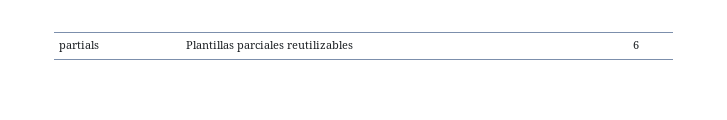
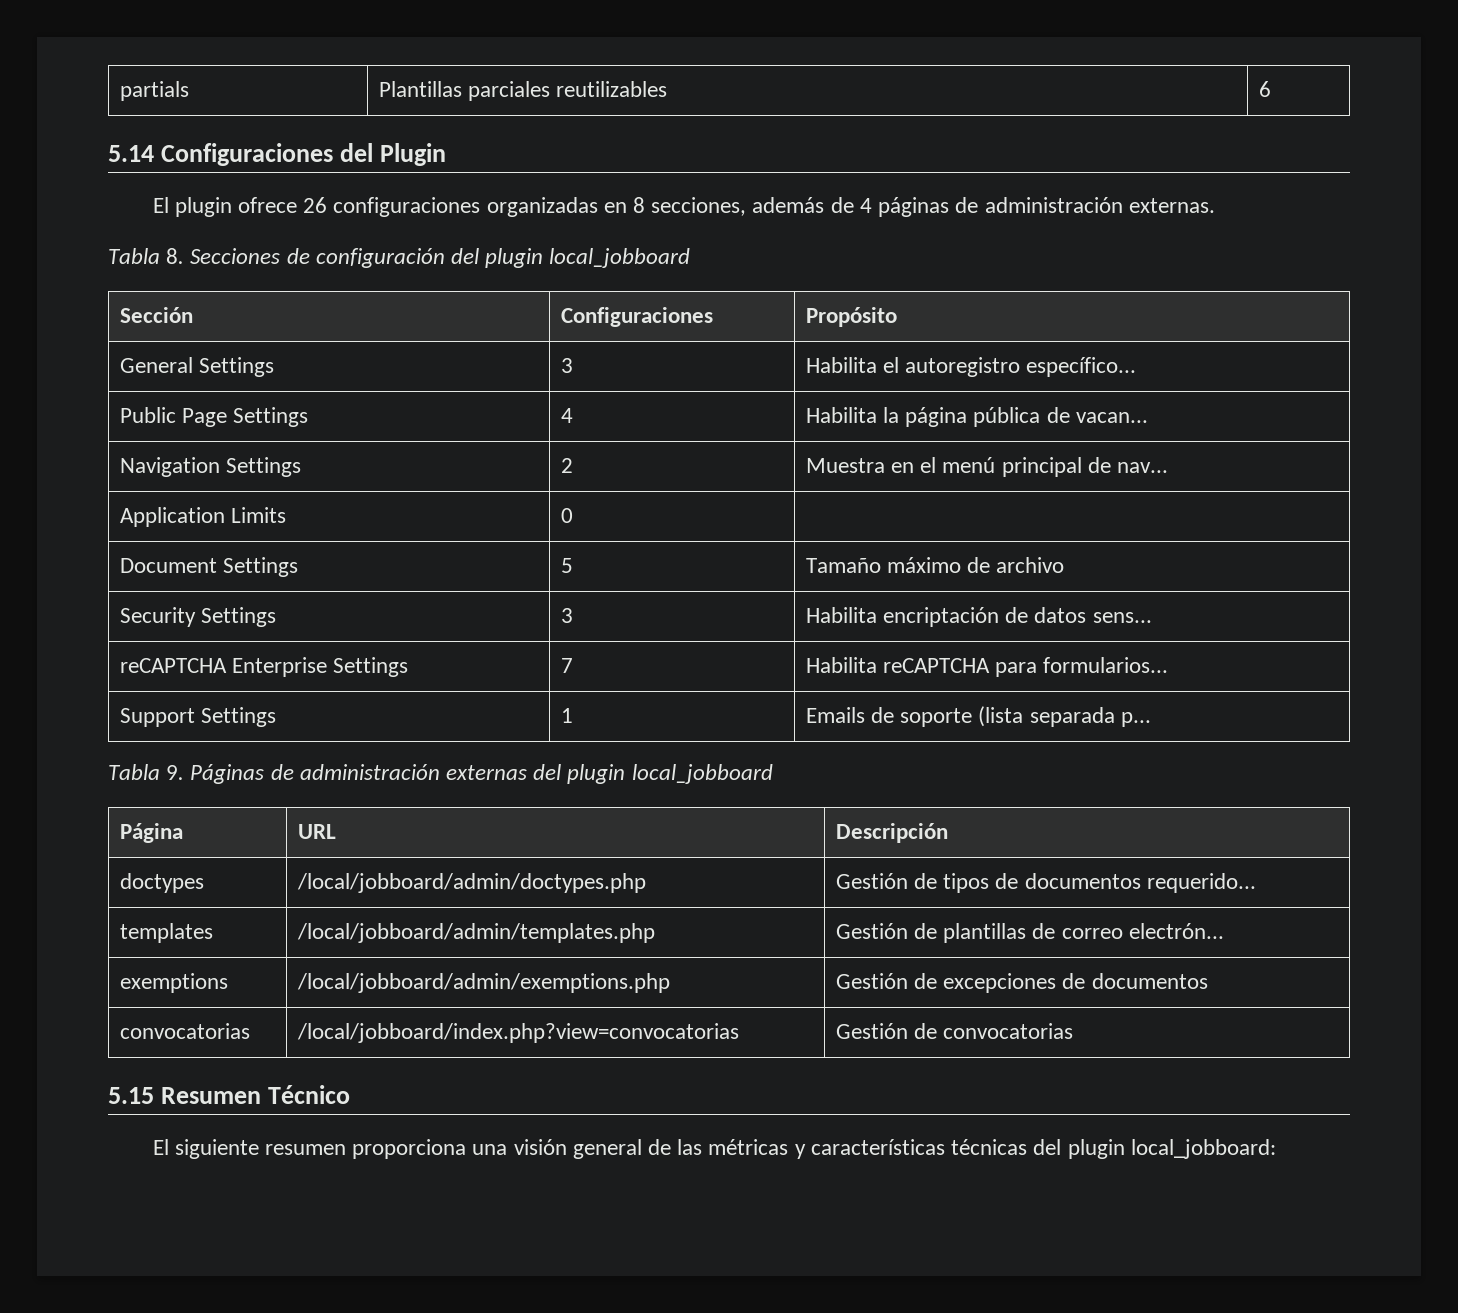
+ 5.14 Configuraciones del Plugin
+ El plugin ofrece 26 configuraciones organizadas en 8 secciones, además de 4 páginas de administración externas.
+ Tabla 8. Secciones de configuración del plugin local_jobboard
+ Sección | Configuraciones | Propósito
+ General Settings | 3 | Habilita el autoregistro específico...
+ Public Page Settings | 4 | Habilita la página pública de vacan...
+ Navigation Settings | 2 | Muestra en el menú principal de nav...
+ Application Limits | 0 |
+ Document Settings | 5 | Tamaño máximo de archivo
+ Security Settings | 3 | Habilita encriptación de datos sens...
+ reCAPTCHA Enterprise Settings | 7 | Habilita reCAPTCHA para formularios...
+ Support Settings | 1 | Emails de soporte (lista separada p...
+ Tabla 9. Páginas de administración externas del plugin local_jobboard
+ Página | URL | Descripción
+ doctypes | /local/jobboard/admin/doctypes.php | Gestión de tipos de documentos requerido...
+ templates | /local/jobboard/admin/templates.php | Gestión de plantillas de correo electrón...
+ exemptions | /local/jobboard/admin/exemptions.php | Gestión de excepciones de documentos
+ convocatorias | /local/jobboard/index.php?view=convocatorias | Gestión de convocatorias
+ 5.15 Resumen Técnico
+ El siguiente resumen proporciona una visión general de las métricas y características técnicas del plugin local_jobboard:

